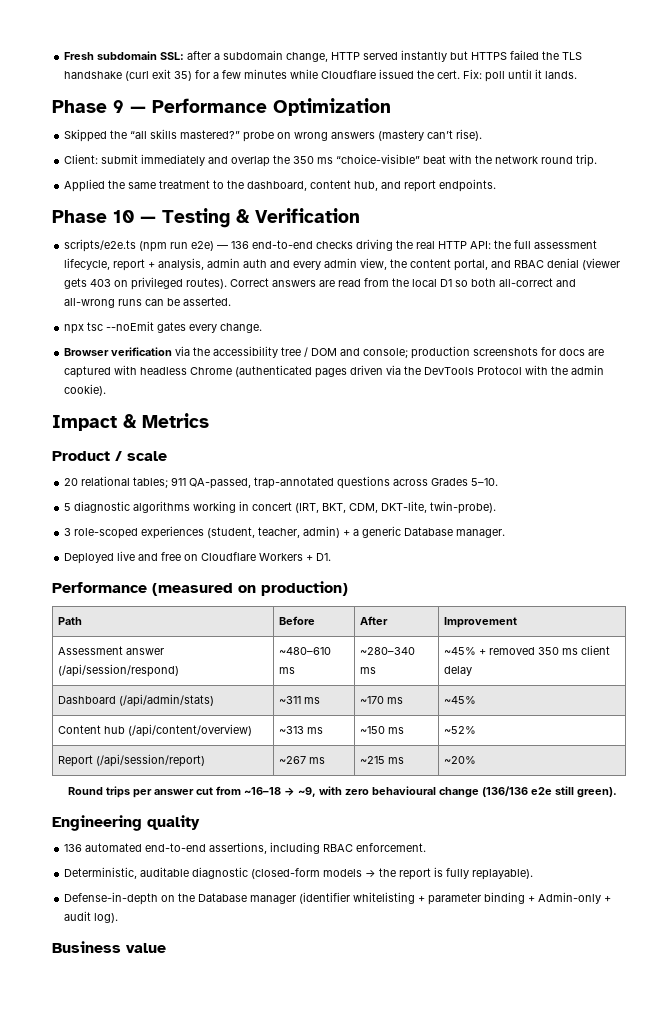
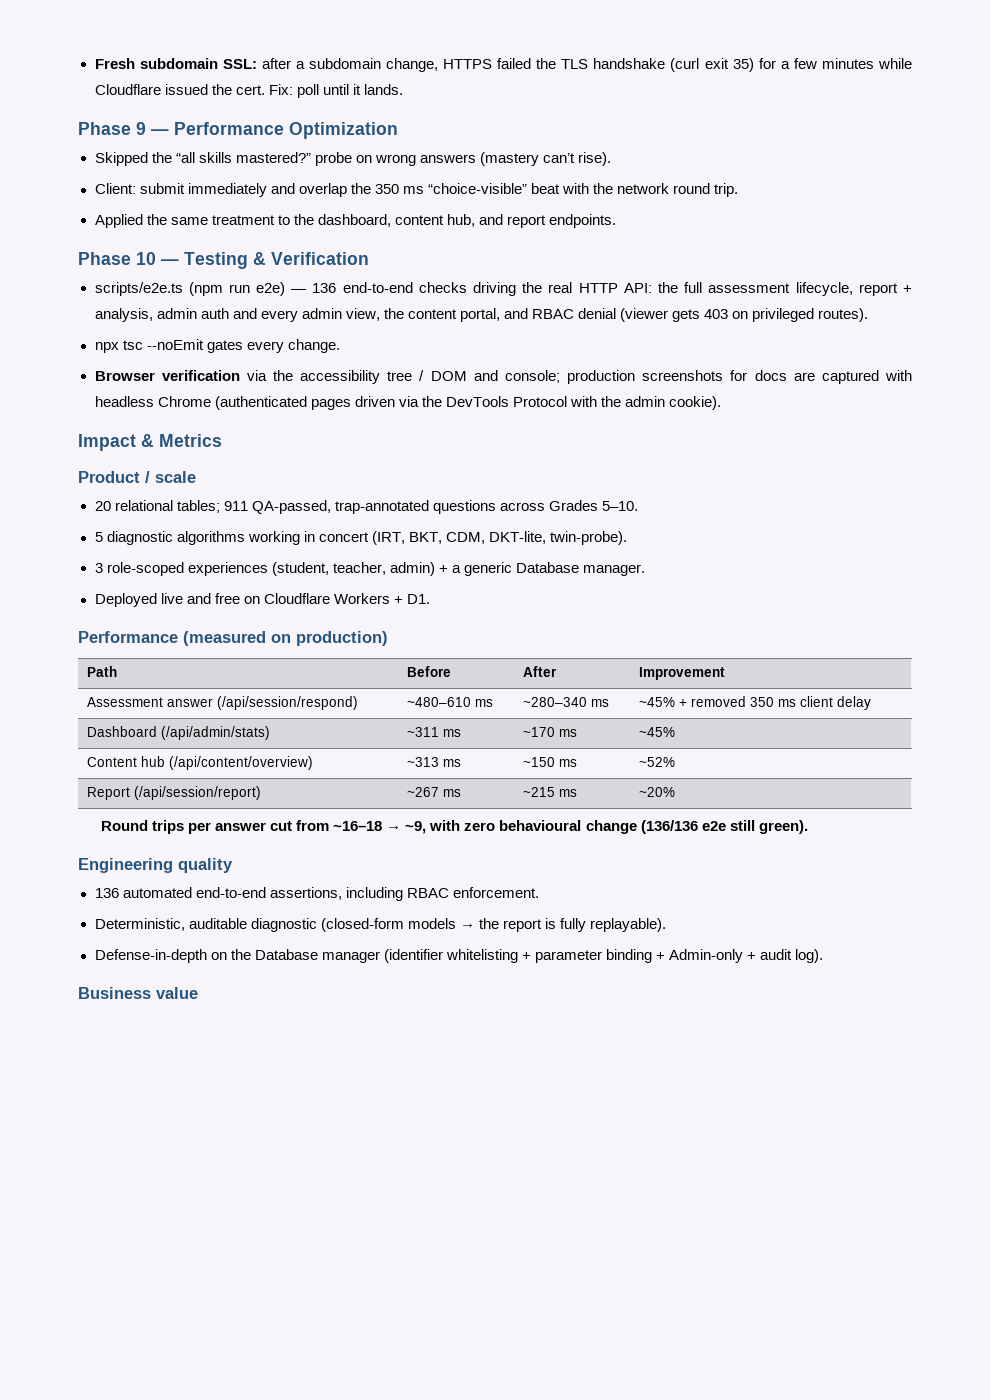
- Fresh subdomain SSL: after a subdomain change, HTTP served instantly but HTTPS failed the TLS handshake (curl exit 35) for a few minutes while Cloudflare issued the cert.
+ Fresh subdomain SSL: after a subdomain change, HTTPS failed the TLS handshake (curl exit 35) for a few minutes while Cloudflare issued the cert.
- Correct answers are read from the local D1 so both all-correct and all-wrong runs can be asserted.

